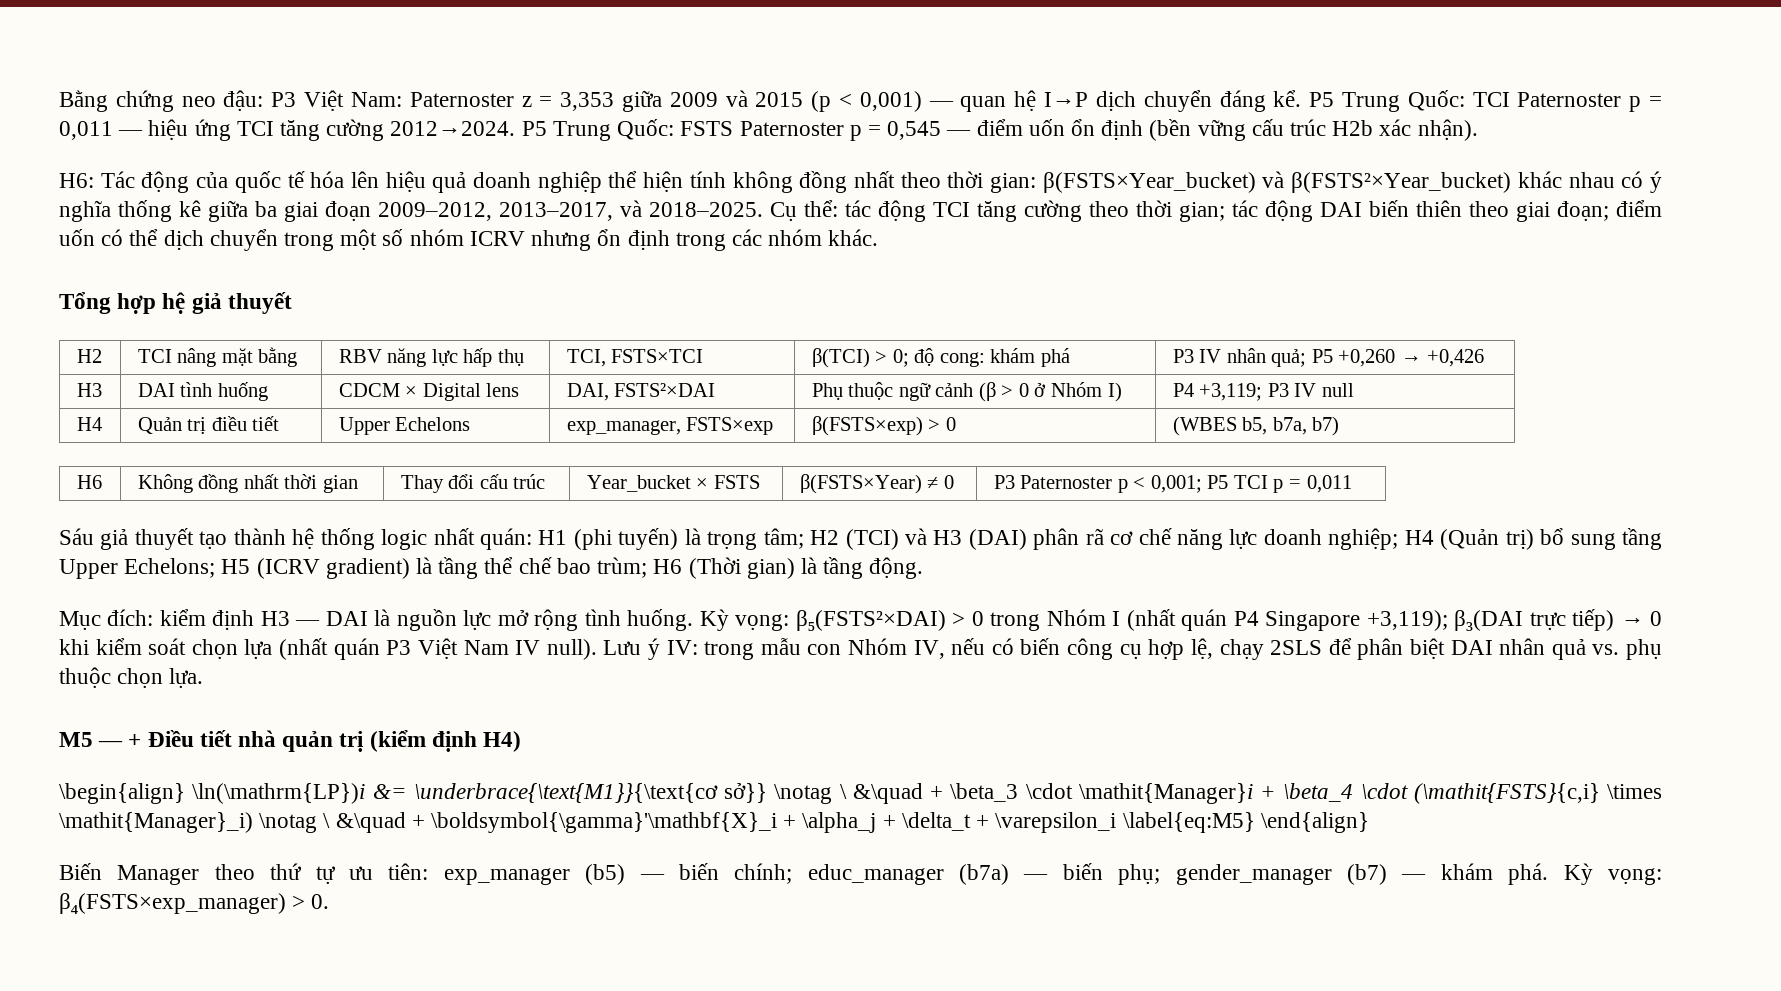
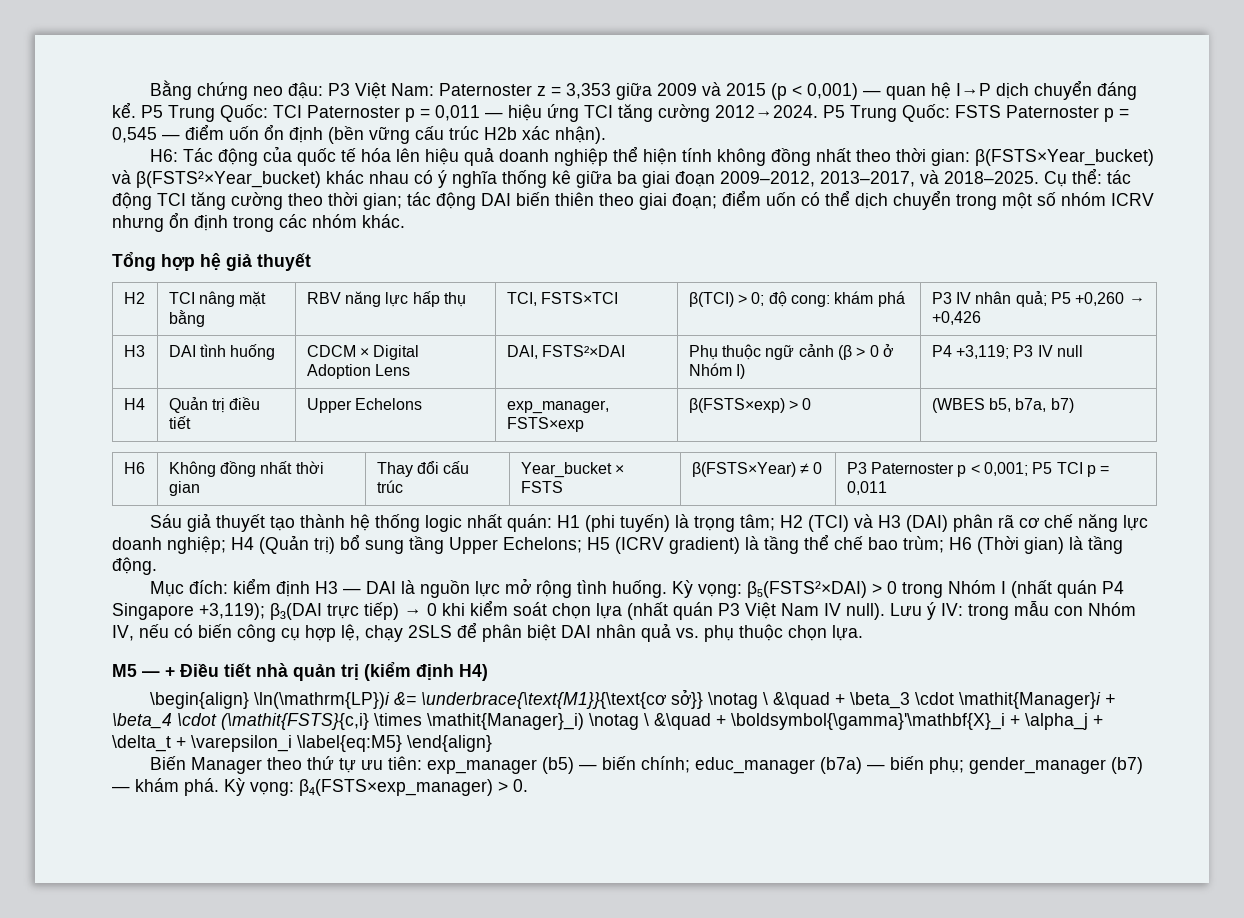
- H3 | DAI tình huống | CDCM × Digital lens | DAI, FSTS²×DAI | Phụ thuộc ngữ cảnh (β > 0 ở Nhóm I) | P4 +3,119; P3 IV null
+ H3 | DAI tình huống | CDCM × Digital Adoption Lens | DAI, FSTS²×DAI | Phụ thuộc ngữ cảnh (β > 0 ở Nhóm I) | P4 +3,119; P3 IV null

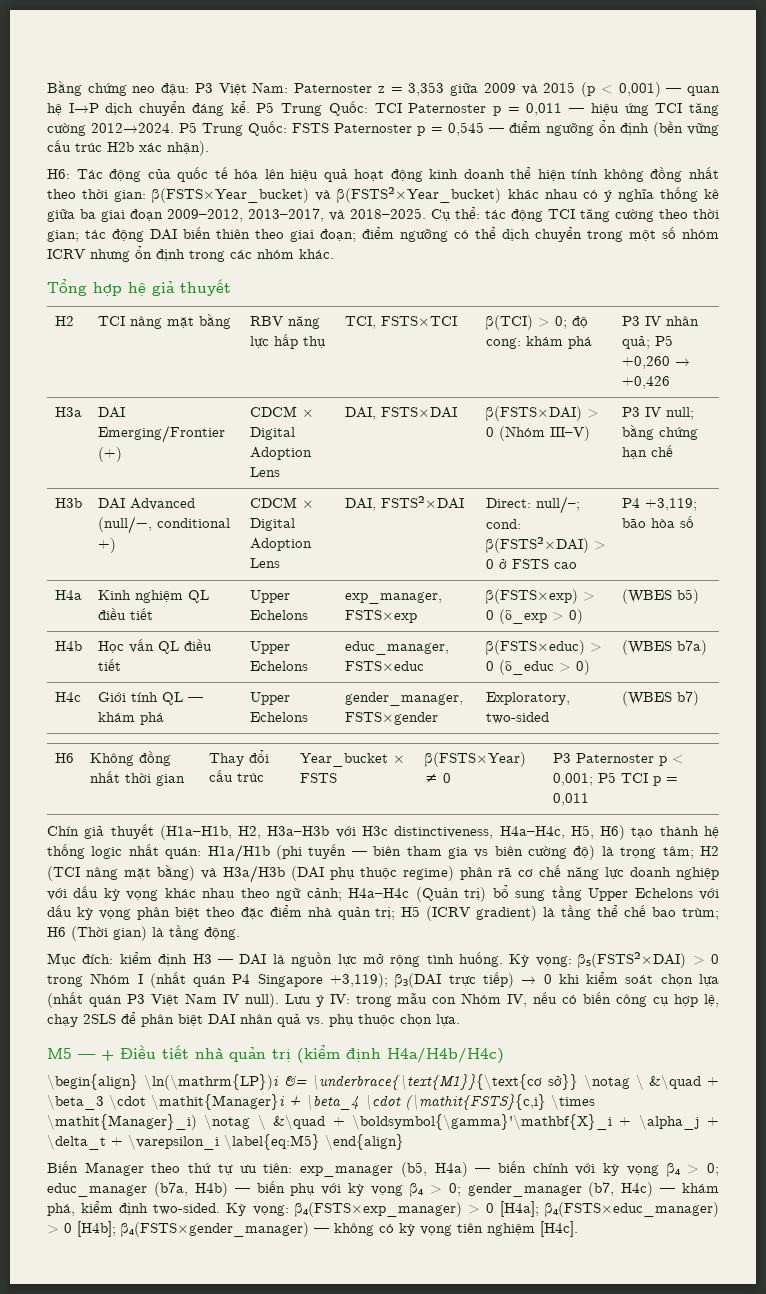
- P5 Trung Quốc: FSTS Paternoster p = 0,545 — điểm uốn ổn định (bền vững cấu trúc H2b xác nhận).
+ P5 Trung Quốc: FSTS Paternoster p = 0,545 — điểm ngưỡng ổn định (bền vững cấu trúc H2b xác nhận).
- H6: Tác động của quốc tế hóa lên hiệu quả doanh nghiệp thể hiện tính không đồng nhất theo thời gian: β(FSTS×Year_bucket) và β(FSTS²×Year_bucket) khác nhau có ý nghĩa thống kê giữa ba giai đoạn 2009–2012, 2013–2017, và 2018–2025.
+ H6: Tác động của quốc tế hóa lên hiệu quả hoạt động kinh doanh thể hiện tính không đồng nhất theo thời gian: β(FSTS×Year_bucket) và β(FSTS²×Year_bucket) khác nhau có ý nghĩa thống kê giữa ba giai đoạn 2009–2012, 2013–2017, và 2018–2025.
- Cụ thể: tác động TCI tăng cường theo thời gian; tác động DAI biến thiên theo giai đoạn; điểm uốn có thể dịch chuyển trong một số nhóm ICRV nhưng ổn định trong các nhóm khác.
+ Cụ thể: tác động TCI tăng cường theo thời gian; tác động DAI biến thiên theo giai đoạn; điểm ngưỡng có thể dịch chuyển trong một số nhóm ICRV nhưng ổn định trong các nhóm khác.
- H3 | DAI tình huống | CDCM × Digital Adoption Lens | DAI, FSTS²×DAI | Phụ thuộc ngữ cảnh (β > 0 ở Nhóm I) | P4 +3,119; P3 IV null
- H4 | Quản trị điều tiết | Upper Echelons | exp_manager, FSTS×exp | β(FSTS×exp) > 0 | (WBES b5, b7a, b7)
+ H3a | DAI Emerging/Frontier (+) | CDCM × Digital Adoption Lens | DAI, FSTS×DAI | β(FSTS×DAI) > 0 (Nhóm III–V) | P3 IV null; bằng chứng hạn chế
+ H3b | DAI Advanced (null/−, conditional +) | CDCM × Digital Adoption Lens | DAI, FSTS²×DAI | Direct: null/–; cond: β(FSTS²×DAI) > 0 ở FSTS cao | P4 +3,119; bão hòa số
+ H4a | Kinh nghiệm QL điều tiết | Upper Echelons | exp_manager, FSTS×exp | β(FSTS×exp) > 0 (δ_exp > 0) | (WBES b5)
+ H4b | Học vấn QL điều tiết | Upper Echelons | educ_manager, FSTS×educ | β(FSTS×educ) > 0 (δ_educ > 0) | (WBES b7a)
+ H4c | Giới tính QL — khám phá | Upper Echelons | gender_manager, FSTS×gender | Exploratory, two-sided | (WBES b7)
- Sáu giả thuyết tạo thành hệ thống logic nhất quán: H1 (phi tuyến) là trọng tâm; H2 (TCI) và H3 (DAI) phân rã cơ chế năng lực doanh nghiệp; H4 (Quản trị) bổ sung tầng Upper Echelons; H5 (ICRV gradient) là tầng thể chế bao trùm; H6 (Thời gian) là tầng động.
+ Chín giả thuyết (H1a–H1b, H2, H3a–H3b với H3c distinctiveness, H4a–H4c, H5, H6) tạo thành hệ thống logic nhất quán: H1a/H1b (phi tuyến — biên tham gia vs biên cường độ) là trọng tâm; H2 (TCI nâng mặt bằng) và H3a/H3b (DAI phụ thuộc regime) phân rã cơ chế năng lực doanh nghiệp với dấu kỳ vọng khác nhau theo ngữ cảnh; H4a–H4c (Quản trị) bổ sung tầng Upper Echelons với dấu kỳ vọng phân biệt theo đặc điểm nhà quản trị; H5 (ICRV gradient) là tầng thể chế bao trùm; H6 (Thời gian) là tầng động.
- M5 — + Điều tiết nhà quản trị (kiểm định H4)
+ M5 — + Điều tiết nhà quản trị (kiểm định H4a/H4b/H4c)
- Biến Manager theo thứ tự ưu tiên: exp_manager (b5) — biến chính; educ_manager (b7a) — biến phụ; gender_manager (b7) — khám phá. Kỳ vọng: β₄(FSTS×exp_manager) > 0.
+ Biến Manager theo thứ tự ưu tiên: exp_manager (b5, H4a) — biến chính với kỳ vọng β₄ > 0; educ_manager (b7a, H4b) — biến phụ với kỳ vọng β₄ > 0; gender_manager (b7, H4c) — khám phá, kiểm định two-sided. Kỳ vọng: β₄(FSTS×exp_manager) > 0 [H4a]; β₄(FSTS×educ_manager) > 0 [H4b]; β₄(FSTS×gender_manager) — không có kỳ vọng tiên nghiệm [H4c].

